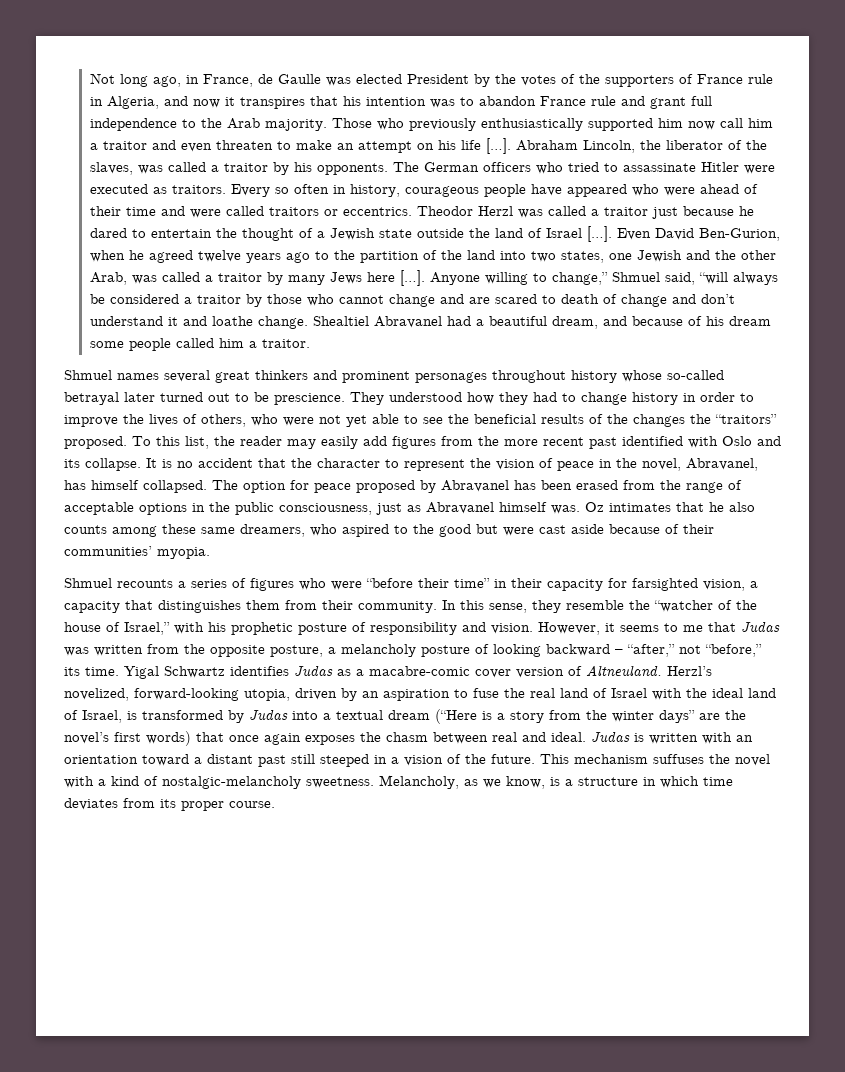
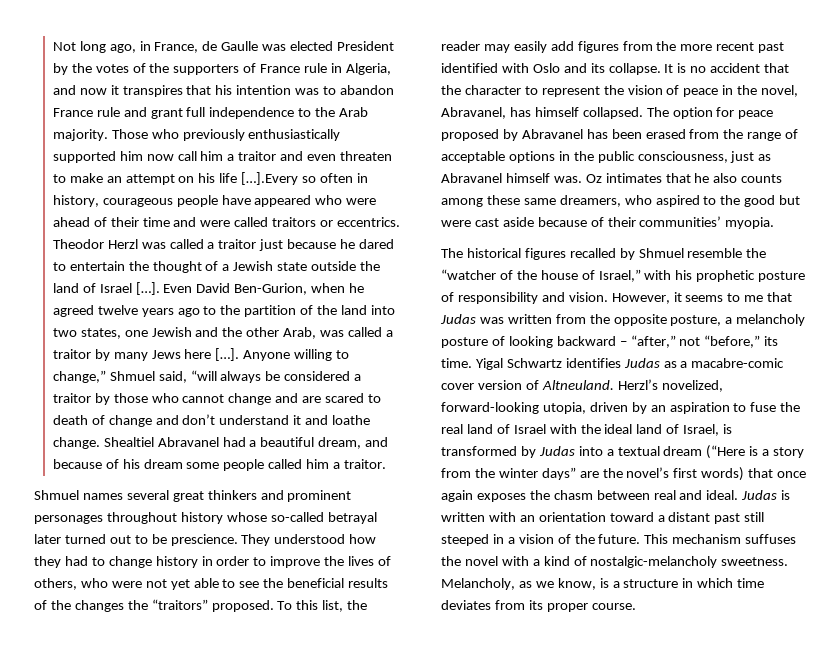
- Those who previously enthusiastically supported him now call him a traitor and even threaten to make an attempt on his life […]. Abraham Lincoln, the liberator of the slaves, was called a traitor by his opponents. The German officers who tried to assassinate Hitler were executed as traitors. Every so often in history, courageous people have appeared who were ahead of their time and were called traitors or eccentrics.
+ Those who previously enthusiastically supported him now call him a traitor and even threaten to make an attempt on his life […].Every so often in history, courageous people have appeared who were ahead of their time and were called traitors or eccentrics.
- Shmuel recounts a series of figures who were “before their time” in their capacity for farsighted vision, a capacity that distinguishes them from their community. In this sense, they resemble the “watcher of the house of Israel,” with his prophetic posture of responsibility and vision.
+ The historical figures recalled by Shmuel resemble the “watcher of the house of Israel,” with his prophetic posture of responsibility and vision.

